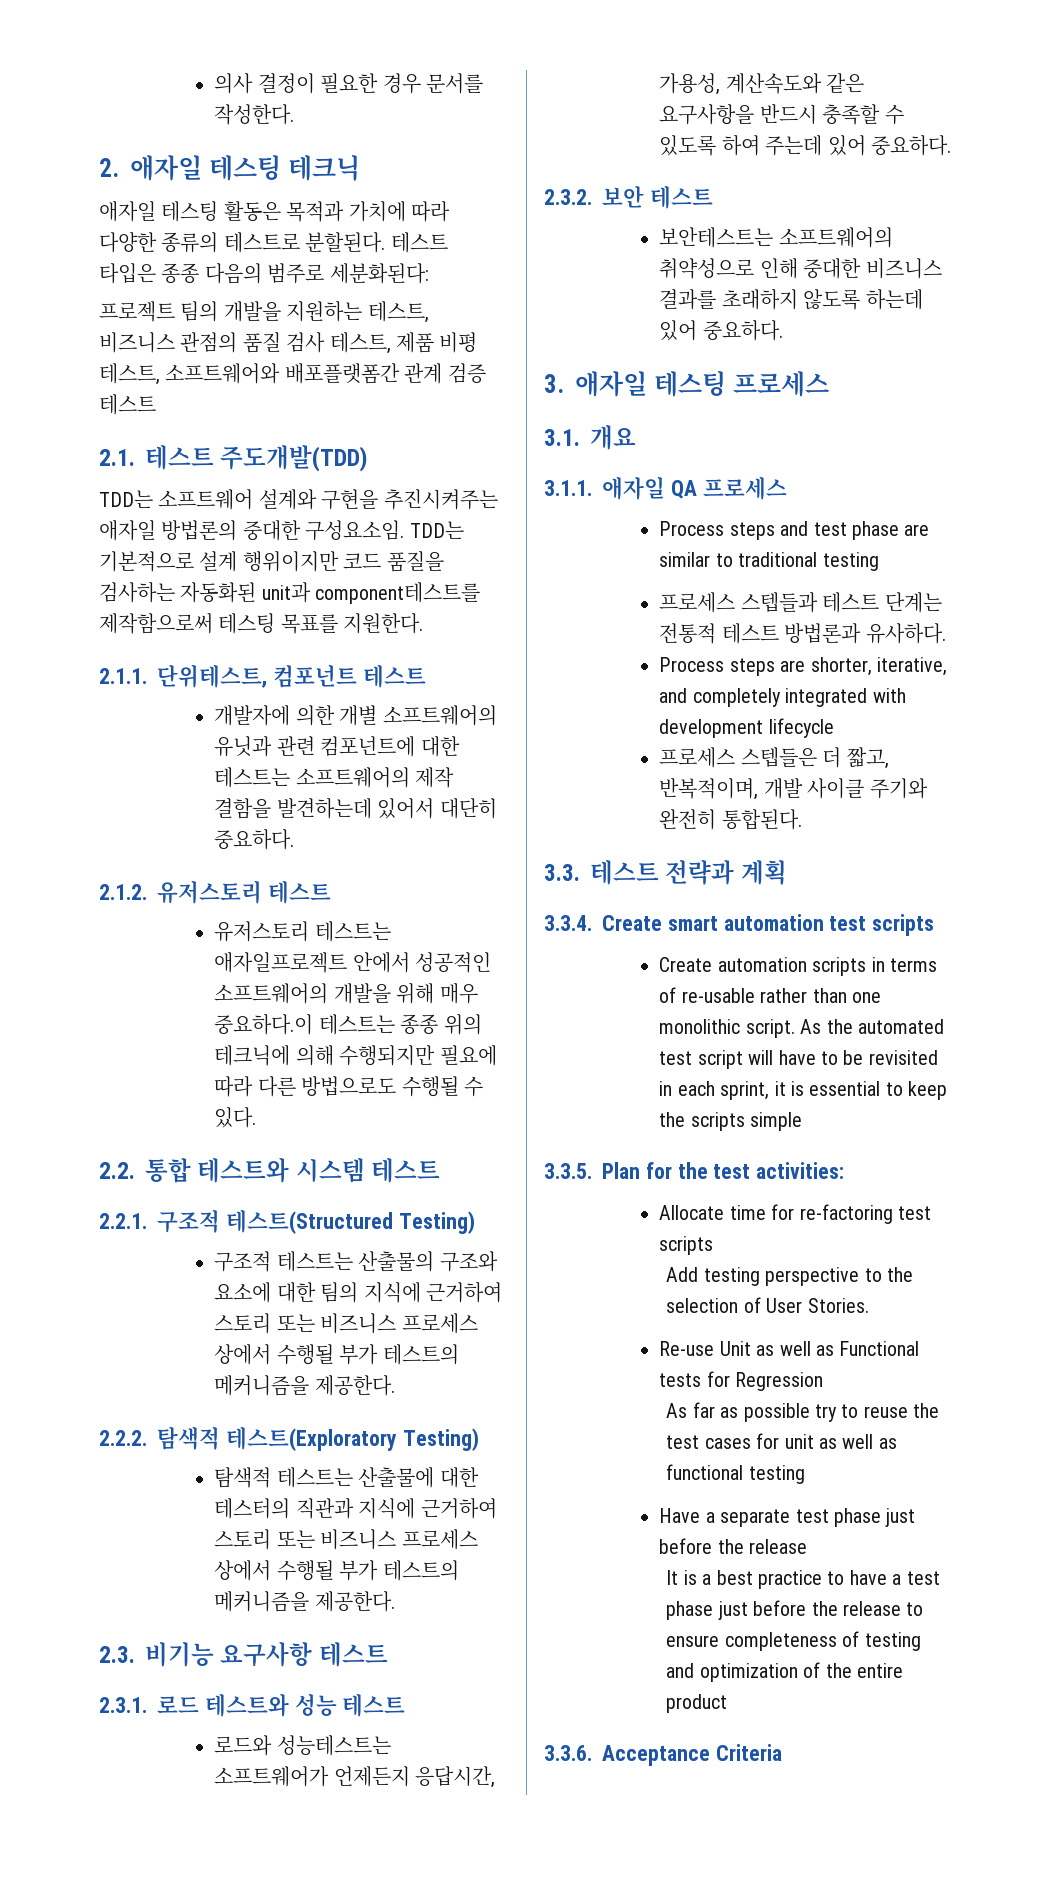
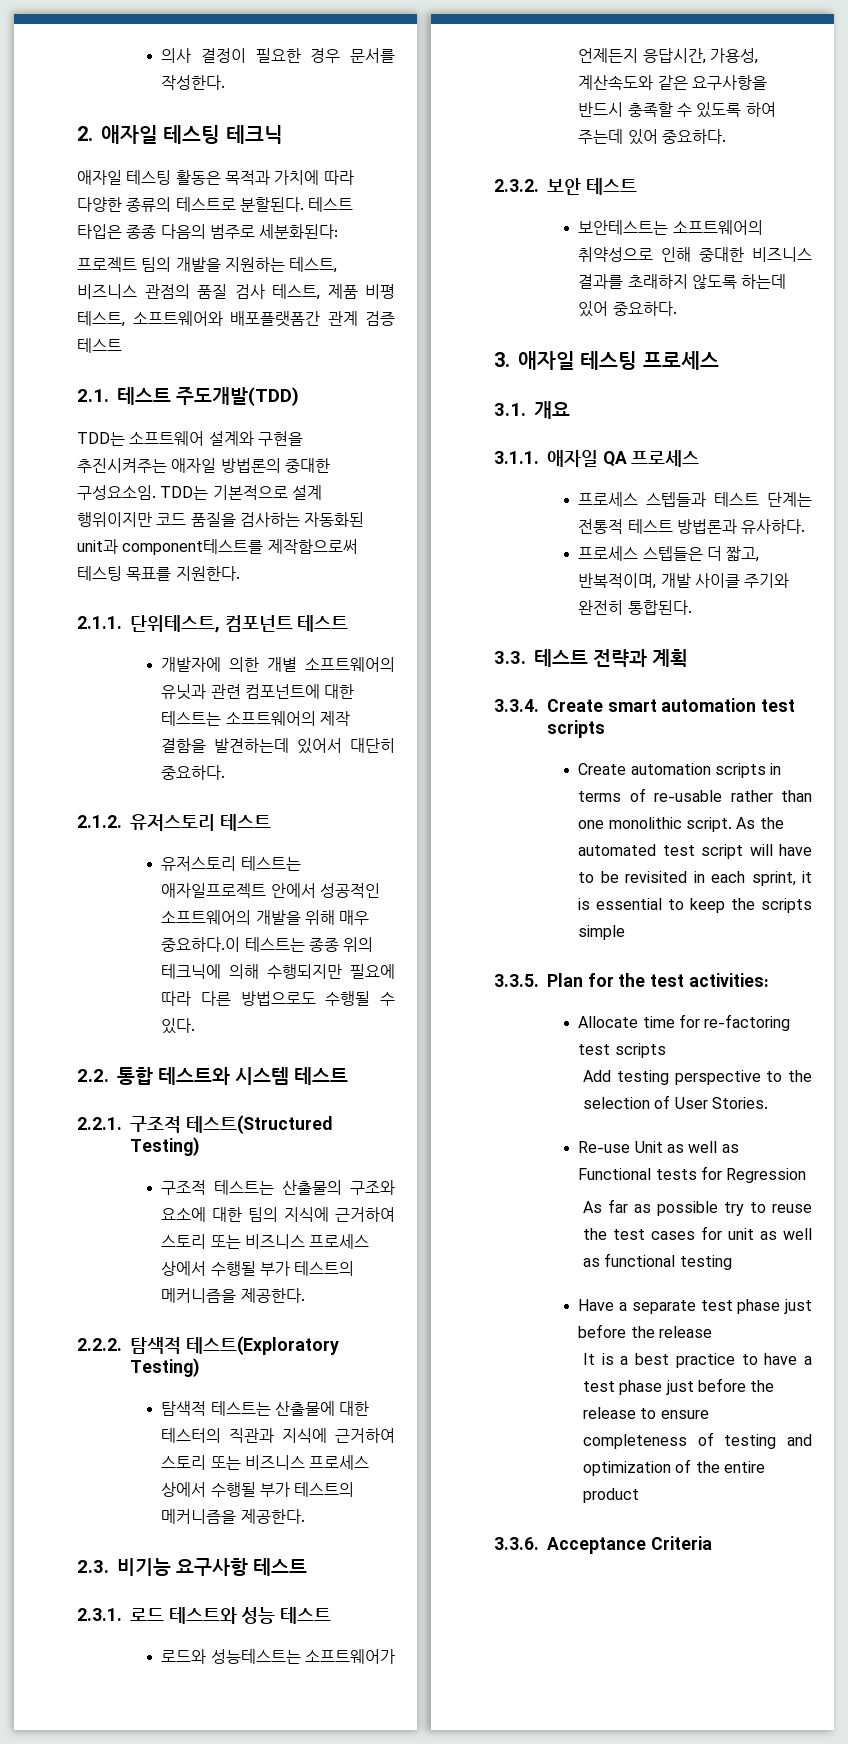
- Process steps and test phase are similar to traditional testing
- Process steps are shorter, iterative, and completely integrated with development lifecycle

